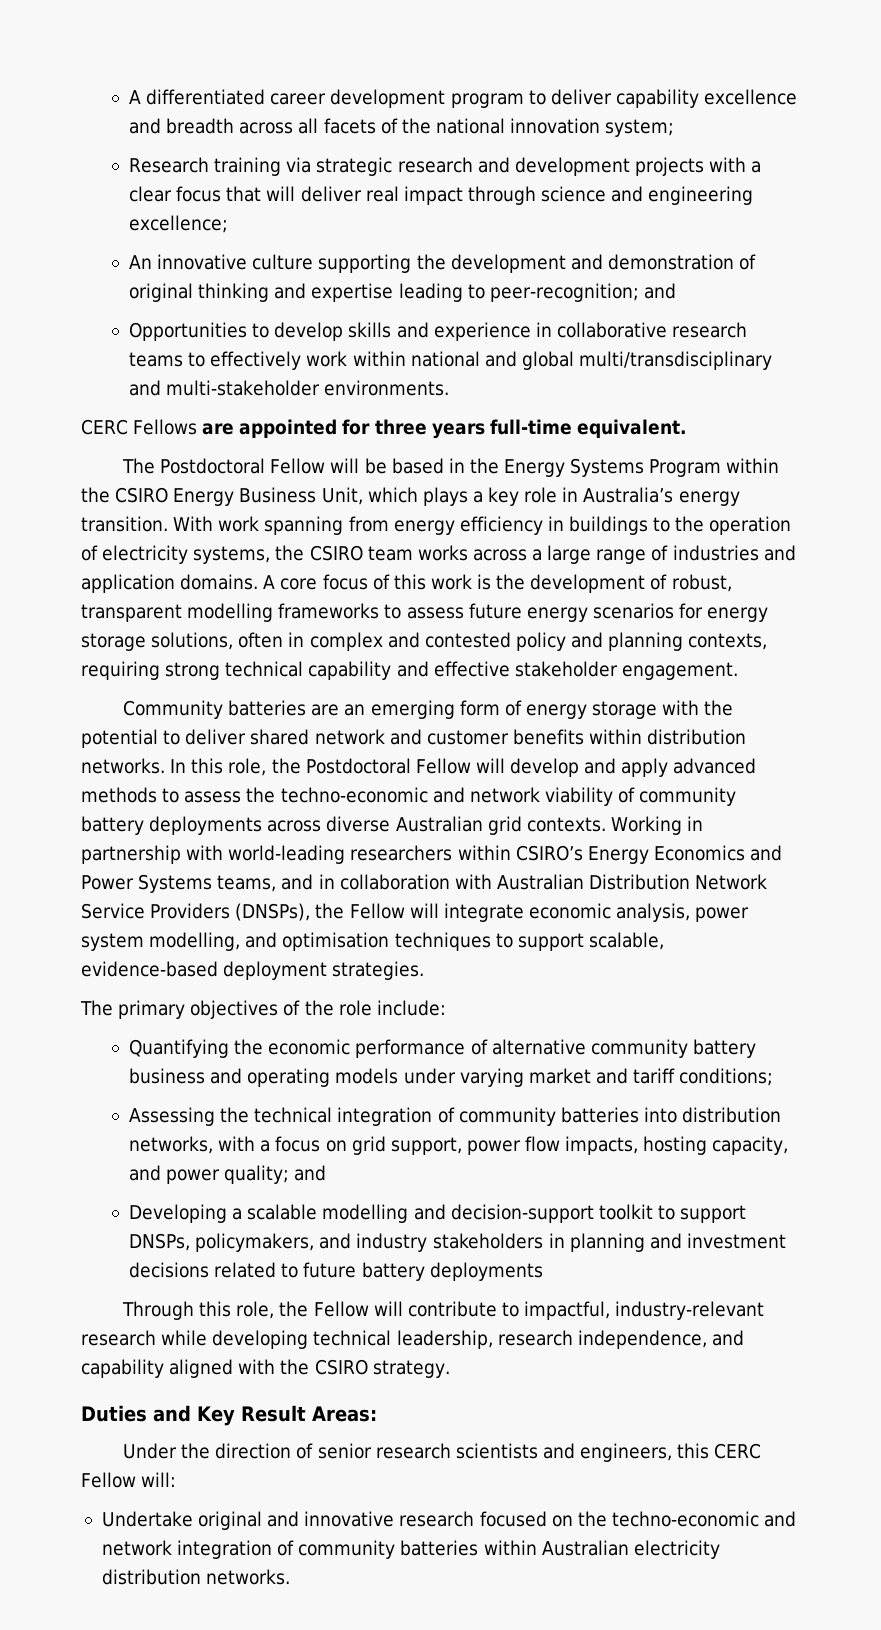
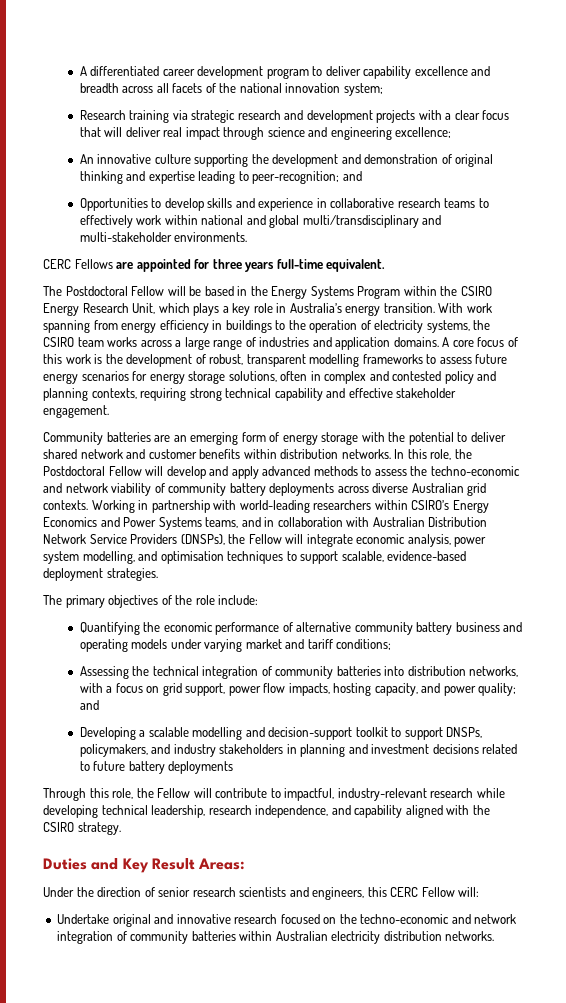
- The Postdoctoral Fellow will be based in the Energy Systems Program within the CSIRO Energy Business Unit, which plays a key role in Australia’s energy transition.
+ The Postdoctoral Fellow will be based in the Energy Systems Program within the CSIRO Energy Research Unit, which plays a key role in Australia’s energy transition.

